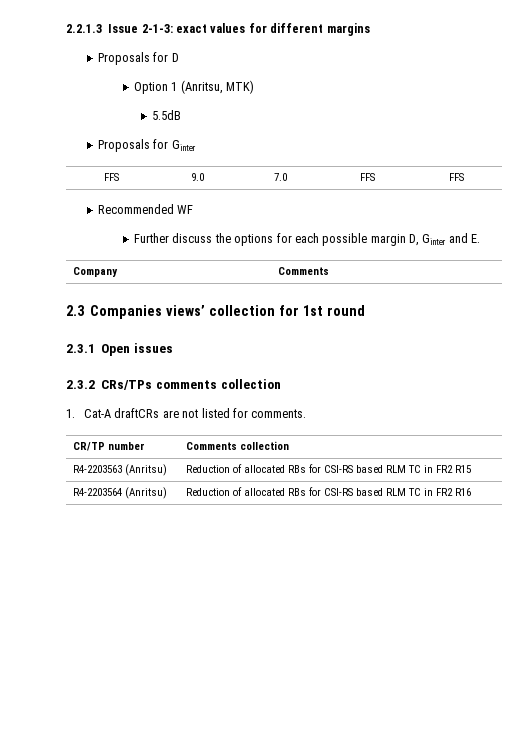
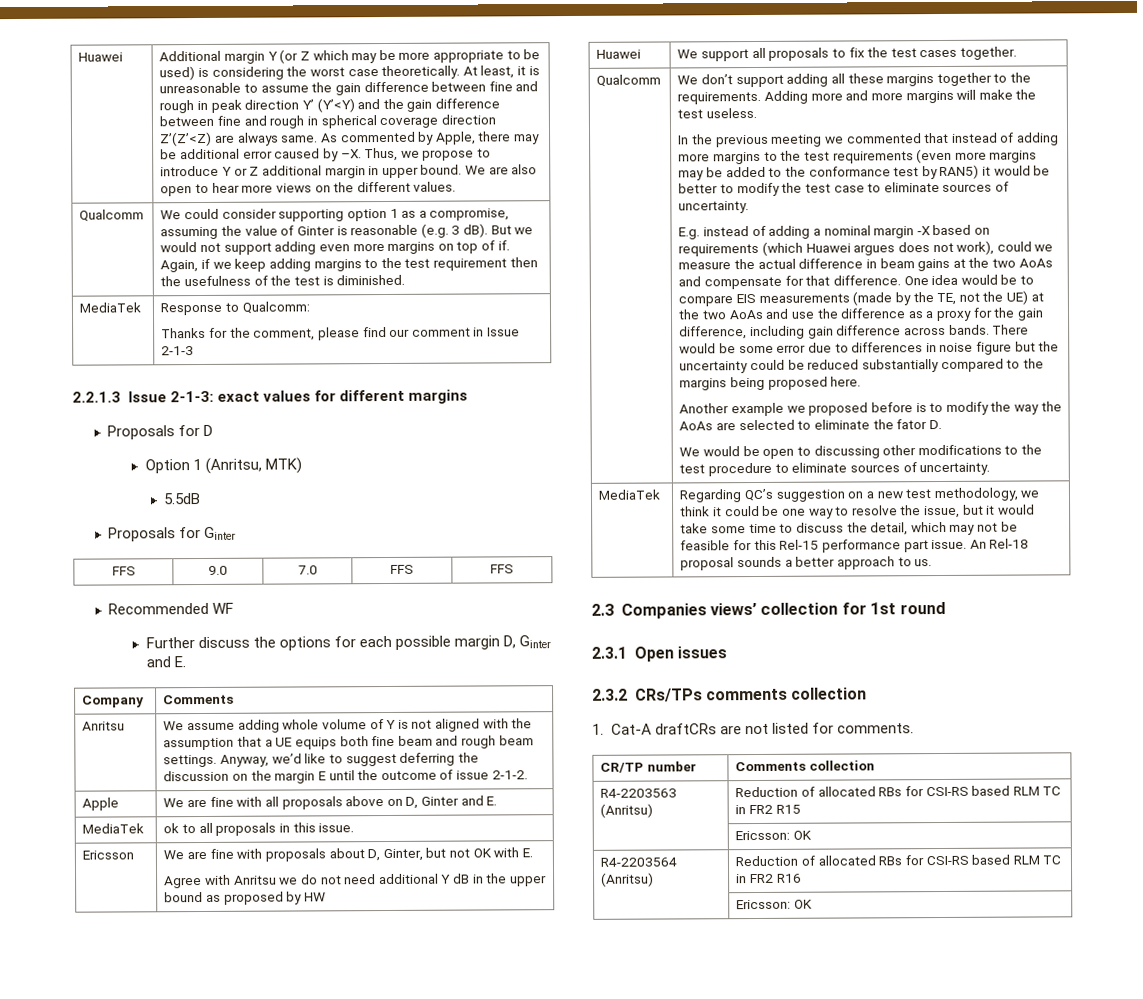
+ Huawei | Additional margin Y (or Z which may be more appropriate to be used) is considering the worst case theoretically. At least, it is unreasonable to assume the gain difference between fine and rough in peak direction Y’ (Y’<Y) and the gain difference between fine and rough in spherical coverage direction Z’(Z’<Z) are always same. As commented by Apple, there may be additional error caused by –X. Thus, we propose to introduce Y or Z additional margin in upper bound. We are also open to hear more views on the different values.
+ Qualcomm | We could consider supporting option 1 as a compromise, assuming the value of Ginter is reasonable (e.g. 3 dB). But we would not support adding even more margins on top of if. Again, if we keep adding margins to the test requirement then the usefulness of the test is diminished.
+ MediaTek | Response to Qualcomm:
+ Thanks for the comment, please find our comment in Issue 2-1-3
+ Anritsu | We assume adding whole volume of Y is not aligned with the assumption that a UE equips both fine beam and rough beam settings. Anyway, we’d like to suggest deferring the discussion on the margin E until the outcome of issue 2-1-2.
+ Apple | We are fine with all proposals above on D, Ginter and E.
+ MediaTek | ok to all proposals in this issue.
+ Ericsson | We are fine with proposals about D, Ginter, but not OK with E.
+ Agree with Anritsu we do not need additional Y dB in the upper bound as proposed by HW
+ Huawei | We support all proposals to fix the test cases together.
+ Qualcomm | We don’t support adding all these margins together to the requirements. Adding more and more margins will make the test useless.
+ In the previous meeting we commented that instead of adding more margins to the test requirements (even more margins may be added to the conformance test by RAN5) it would be better to modify the test case to eliminate sources of uncertainty.
+ E.g. instead of adding a nominal margin -X based on requirements (which Huawei argues does not work), could we measure the actual difference in beam gains at the two AoAs and compensate for that difference. One idea would be to compare EIS measurements (made by the TE, not the UE) at the two AoAs and use the difference as a proxy for the gain difference, including gain difference across bands. There would be some error due to differences in noise figure but the uncertainty could be reduced substantially compared to the margins being proposed here.
+ Another example we proposed before is to modify the way the AoAs are selected to eliminate the fator D.
+ We would be open to discussing other modifications to the test procedure to eliminate sources of uncertainty.
+ MediaTek | Regarding QC’s suggestion on a new test methodology, we think it could be one way to resolve the issue, but it would take some time to discuss the detail, which may not be feasible for this Rel-15 performance part issue. An Rel-18 proposal sounds a better approach to us.
  R4-2203563 (Anritsu) | Reduction of allocated RBs for CSI-RS based RLM TC in FR2 R15
+ | Ericsson: OK
  R4-2203564 (Anritsu) | Reduction of allocated RBs for CSI-RS based RLM TC in FR2 R16
+ | Ericsson: OK

